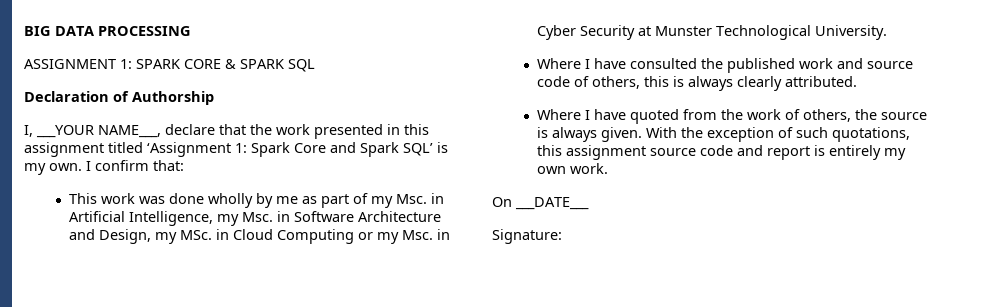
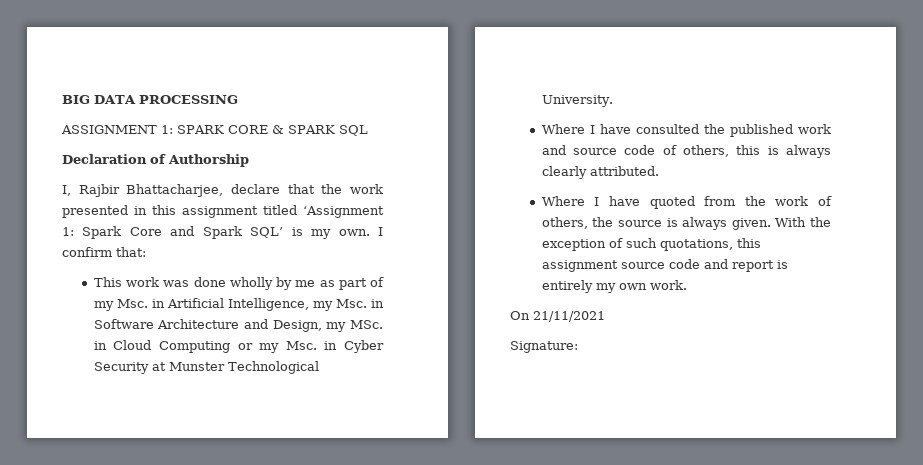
- I, ___YOUR NAME___, declare that the work presented in this assignment titled ‘Assignment 1: Spark Core and Spark SQL’ is my own.
+ I, Rajbir Bhattacharjee, declare that the work presented in this assignment titled ‘Assignment 1: Spark Core and Spark SQL’ is my own.
- On ___DATE___
+ On 21/11/2021

